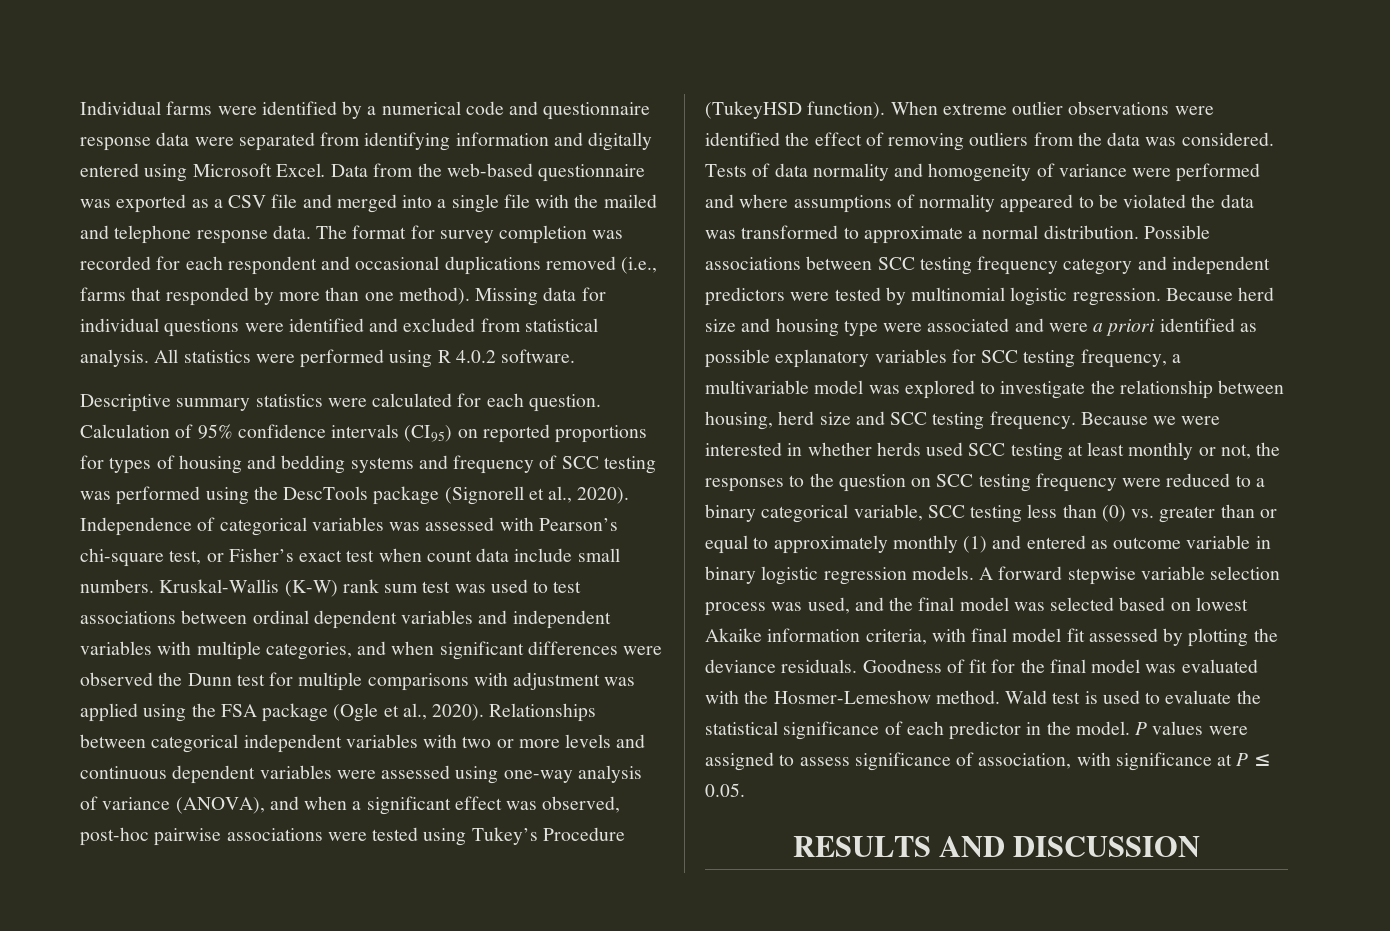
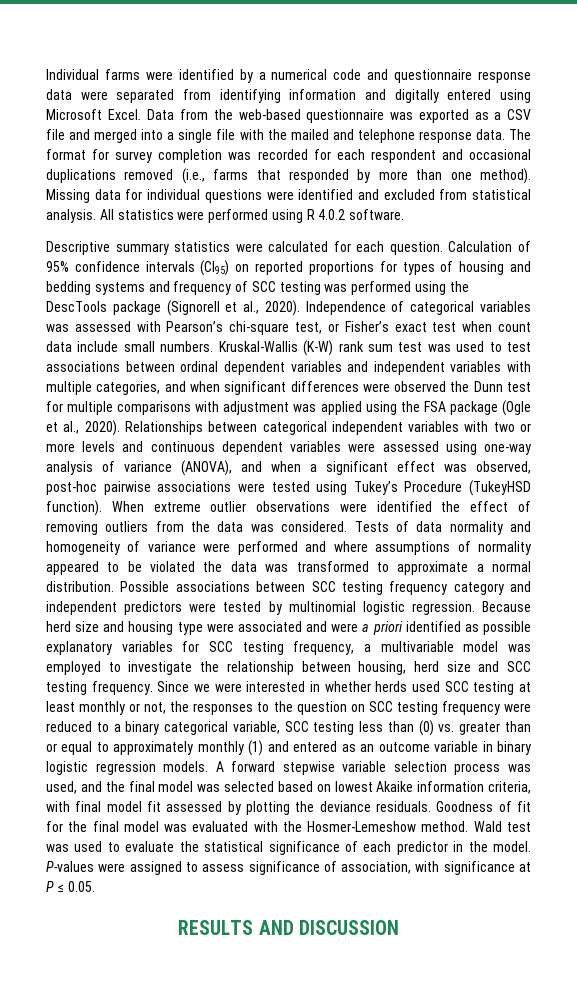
- Because herd size and housing type were associated and were a priori identified as possible explanatory variables for SCC testing frequency, a multivariable model was explored to investigate the relationship between housing, herd size and SCC testing frequency.
+ Because herd size and housing type were associated and were a priori identified as possible explanatory variables for SCC testing frequency, a multivariable model was employed to investigate the relationship between housing, herd size and SCC testing frequency.
- Because we were interested in whether herds used SCC testing at least monthly or not, the responses to the question on SCC testing frequency were reduced to a binary categorical variable, SCC testing less than (0) vs. greater than or equal to approximately monthly (1) and entered as outcome variable in binary logistic regression models.
+ Since we were interested in whether herds used SCC testing at least monthly or not, the responses to the question on SCC testing frequency were reduced to a binary categorical variable, SCC testing less than (0) vs. greater than or equal to approximately monthly (1) and entered as an outcome variable in binary logistic regression models.
- Wald test is used to evaluate the statistical significance of each predictor in the model.
+ Wald test was used to evaluate the statistical significance of each predictor in the model.
- P values were assigned to assess significance of association, with significance at P ≤ 0.05.
+ P-values were assigned to assess significance of association, with significance at P ≤ 0.05.

